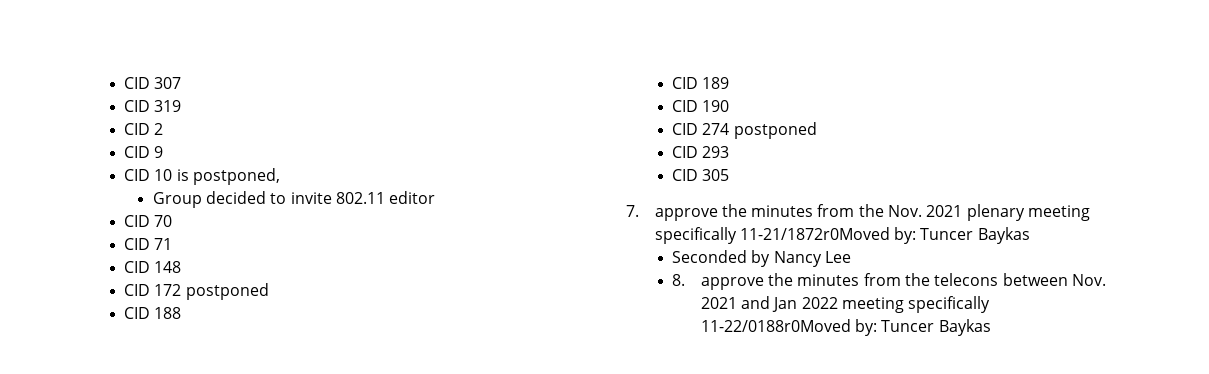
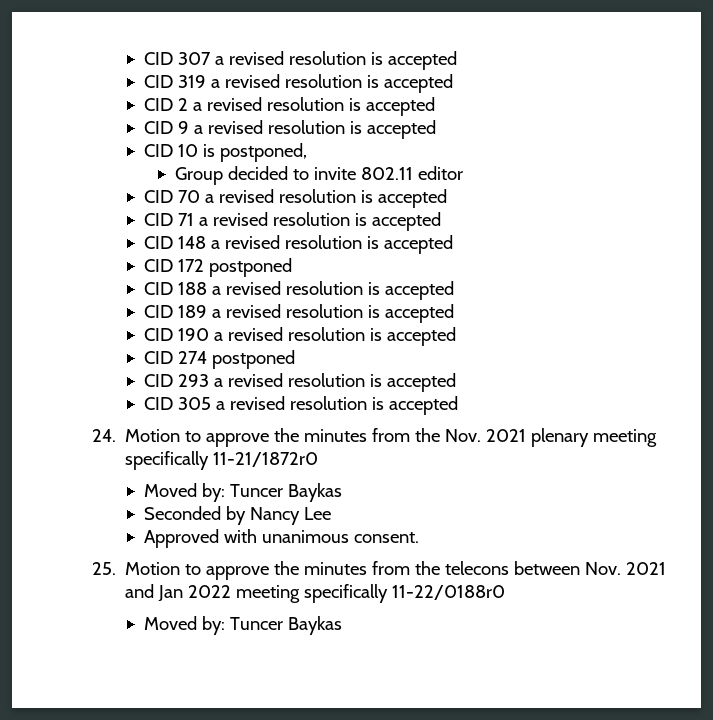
- CID 307
- CID 319
- CID 2
- CID 9
+ CID 307 a revised resolution is accepted
+ CID 319 a revised resolution is accepted
+ CID 2 a revised resolution is accepted
+ CID 9 a revised resolution is accepted
- CID 70
- CID 71
- CID 148
+ CID 70 a revised resolution is accepted
+ CID 71 a revised resolution is accepted
+ CID 148 a revised resolution is accepted
- CID 188
- CID 189
- CID 190
+ CID 188 a revised resolution is accepted
+ CID 189 a revised resolution is accepted
+ CID 190 a revised resolution is accepted
- CID 293
- CID 305
- 7. approve the minutes from the Nov. 2021 plenary meeting specifically 11-21/1872r0Moved by: Tuncer Baykas
+ CID 293 a revised resolution is accepted
+ CID 305 a revised resolution is accepted
+ 24. Motion to approve the minutes from the Nov. 2021 plenary meeting specifically 11-21/1872r0
+ Moved by: Tuncer Baykas
- 8. approve the minutes from the telecons between Nov. 2021 and Jan 2022 meeting specifically 11-22/0188r0Moved by: Tuncer Baykas
+ Approved with unanimous consent.
+ 25. Motion to approve the minutes from the telecons between Nov. 2021 and Jan 2022 meeting specifically 11-22/0188r0
+ Moved by: Tuncer Baykas

